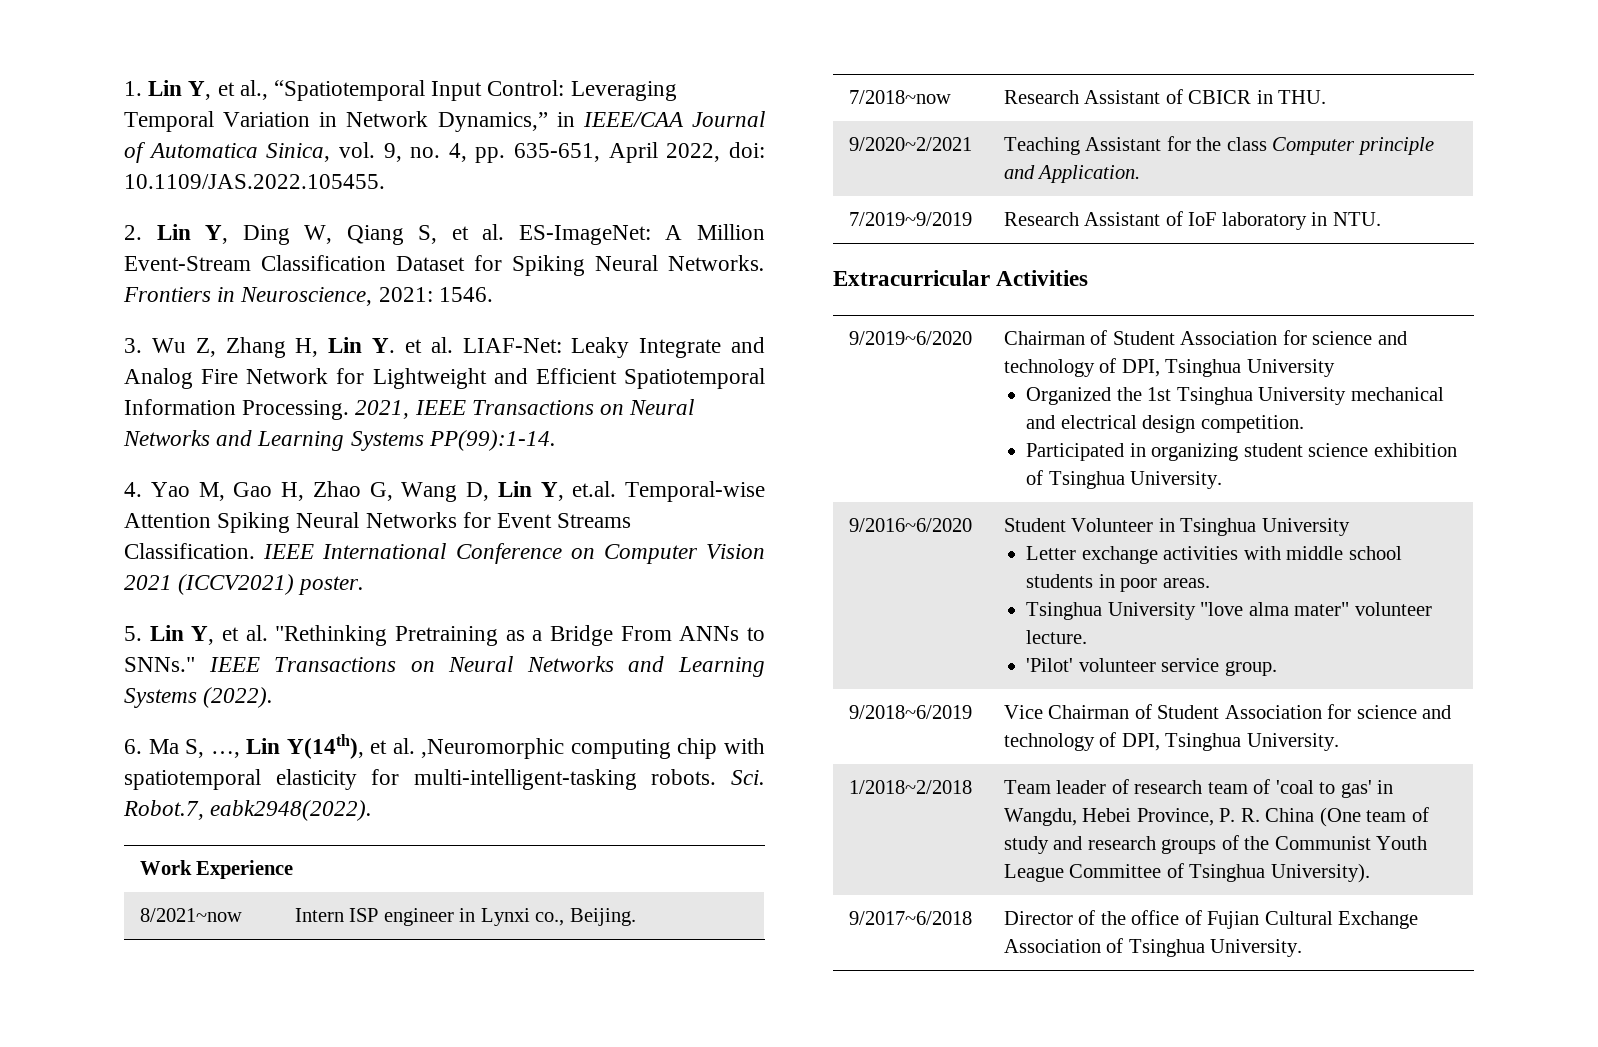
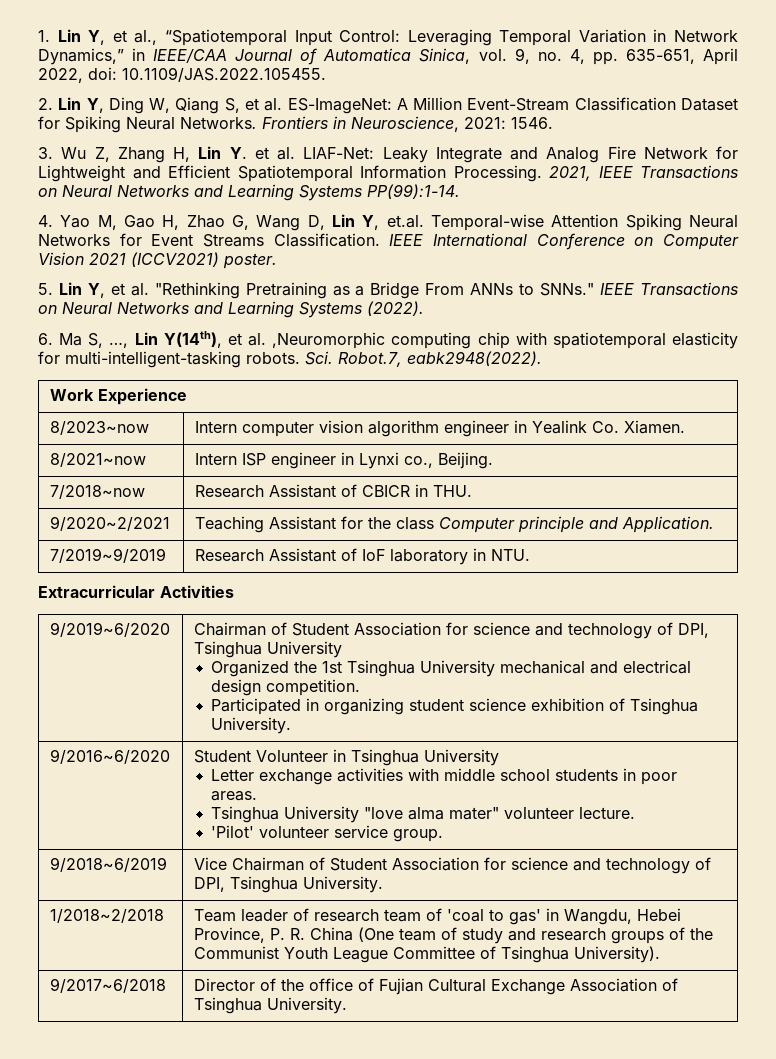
+ 8/2023~now | Intern computer vision algorithm engineer in Yealink Co. Xiamen.

